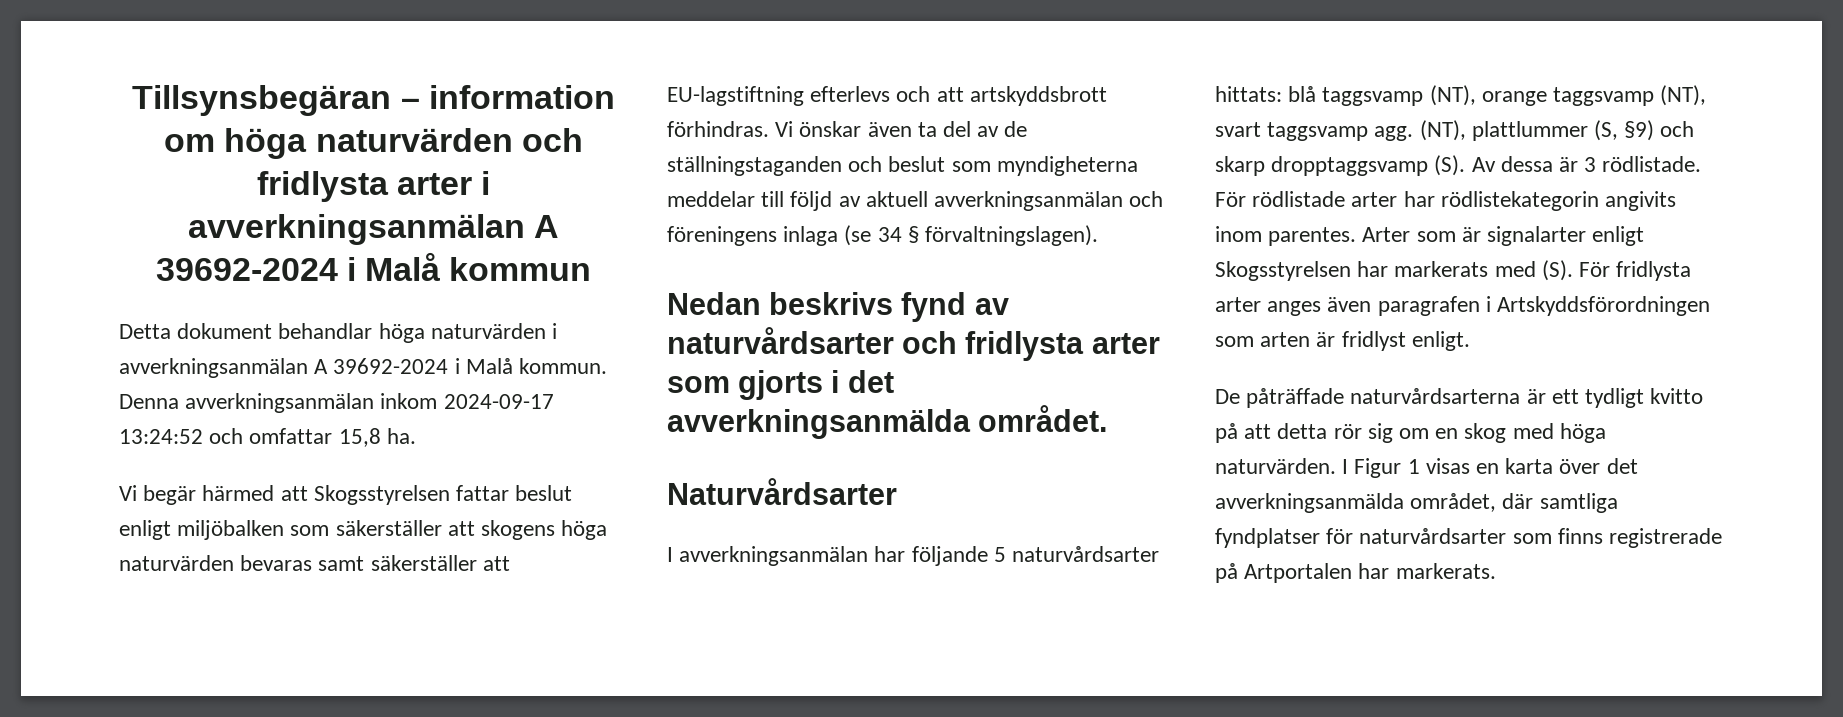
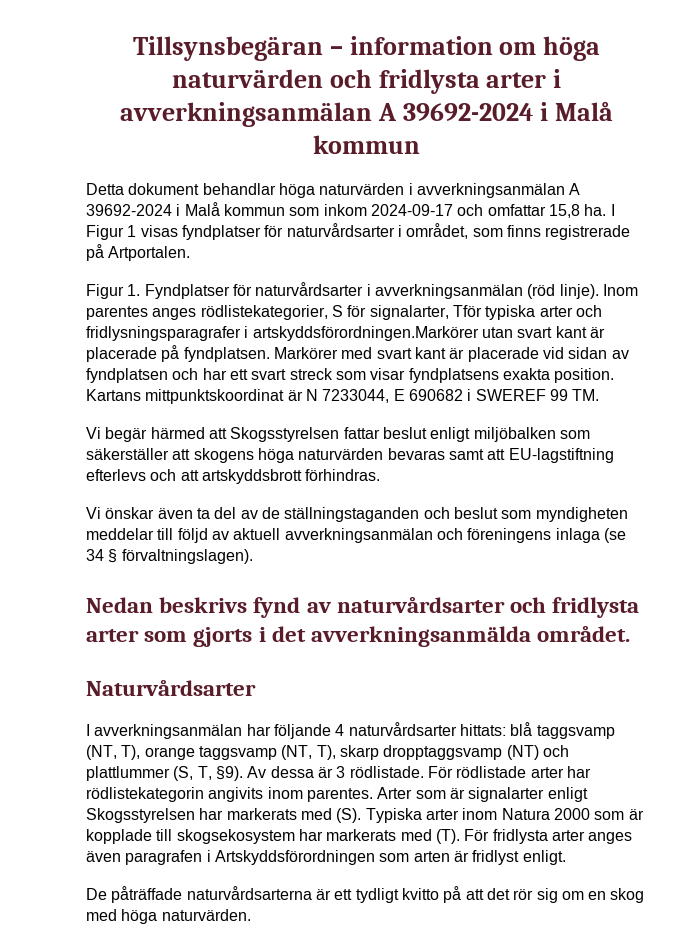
- Detta dokument behandlar höga naturvärden i avverkningsanmälan A 39692-2024 i Malå kommun. Denna avverkningsanmälan inkom 2024-09-17 13:24:52 och omfattar 15,8 ha.
+ Detta dokument behandlar höga naturvärden i avverkningsanmälan A 39692-2024 i Malå kommun som inkom 2024-09-17 och omfattar 15,8 ha. I Figur 1 visas fyndplatser för naturvårdsarter i området, som finns registrerade på Artportalen.
+ Figur 1. Fyndplatser för naturvårdsarter i avverkningsanmälan (röd linje). Inom parentes anges rödlistekategorier, S för signalarter, Tför typiska arter och fridlysningsparagrafer i artskyddsförordningen.Markörer utan svart kant är placerade på fyndplatsen. Markörer med svart kant är placerade vid sidan av fyndplatsen och har ett svart streck som visar fyndplatsens exakta position. Kartans mittpunktskoordinat är N 7233044, E 690682 i SWEREF 99 TM.
- Vi begär härmed att Skogsstyrelsen fattar beslut enligt miljöbalken som säkerställer att skogens höga naturvärden bevaras samt säkerställer att EU-lagstiftning efterlevs och att artskyddsbrott förhindras. Vi önskar även ta del av de ställningstaganden och beslut som myndigheterna meddelar till följd av aktuell avverkningsanmälan och föreningens inlaga (se 34 § förvaltningslagen).
+ Vi begär härmed att Skogsstyrelsen fattar beslut enligt miljöbalken som säkerställer att skogens höga naturvärden bevaras samt att EU-lagstiftning efterlevs och att artskyddsbrott förhindras.
+ Vi önskar även ta del av de ställningstaganden och beslut som myndigheten meddelar till följd av aktuell avverkningsanmälan och föreningens inlaga (se 34 § förvaltningslagen).
- I avverkningsanmälan har följande 5 naturvårdsarter hittats: blå taggsvamp (NT), orange taggsvamp (NT), svart taggsvamp agg. (NT), plattlummer (S, §9) och skarp dropptaggsvamp (S). Av dessa är 3 rödlistade.
+ I avverkningsanmälan har följande 4 naturvårdsarter hittats: blå taggsvamp (NT, T), orange taggsvamp (NT, T), skarp dropptaggsvamp (NT) och plattlummer (S, T, §9). Av dessa är 3 rödlistade.
- Arter som är signalarter enligt Skogsstyrelsen har markerats med (S). För fridlysta arter anges även paragrafen i Artskyddsförordningen som arten är fridlyst enligt.
+ Arter som är signalarter enligt Skogsstyrelsen har markerats med (S). Typiska arter inom Natura 2000 som är kopplade till skogsekosystem har markerats med (T). För fridlysta arter anges även paragrafen i Artskyddsförordningen som arten är fridlyst enligt.
- De påträffade naturvårdsarterna är ett tydligt kvitto på att detta rör sig om en skog med höga naturvärden. I Figur 1 visas en karta över det avverkningsanmälda området, där samtliga fyndplatser för naturvårdsarter som finns registrerade på Artportalen har markerats.
+ De påträffade naturvårdsarterna är ett tydligt kvitto på att det rör sig om en skog med höga naturvärden.

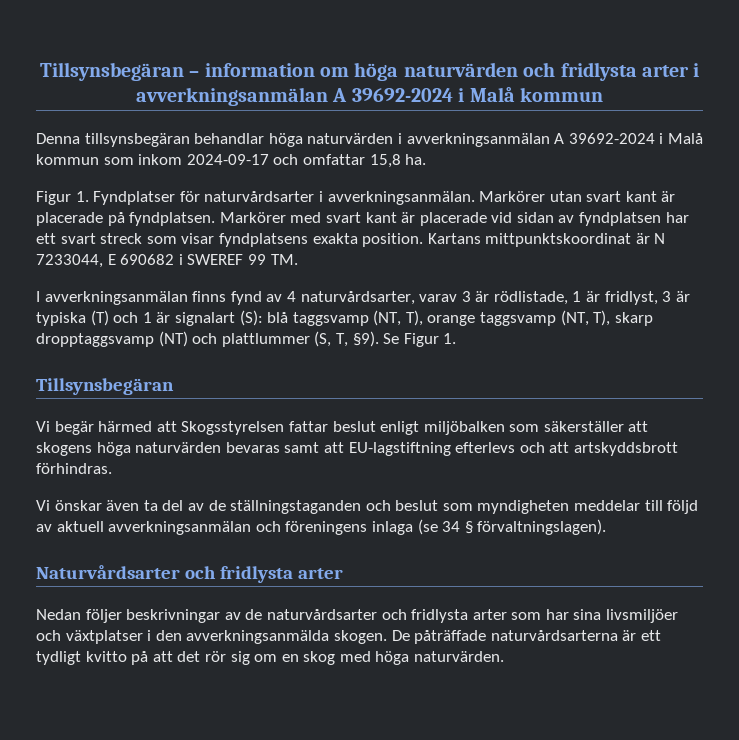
- Detta dokument behandlar höga naturvärden i avverkningsanmälan A 39692-2024 i Malå kommun som inkom 2024-09-17 och omfattar 15,8 ha. I Figur 1 visas fyndplatser för naturvårdsarter i området, som finns registrerade på Artportalen.
+ Denna tillsynsbegäran behandlar höga naturvärden i avverkningsanmälan A 39692-2024 i Malå kommun som inkom 2024-09-17 och omfattar 15,8 ha.
- Figur 1. Fyndplatser för naturvårdsarter i avverkningsanmälan (röd linje). Inom parentes anges rödlistekategorier, S för signalarter, Tför typiska arter och fridlysningsparagrafer i artskyddsförordningen.Markörer utan svart kant är placerade på fyndplatsen.
+ Figur 1. Fyndplatser för naturvårdsarter i avverkningsanmälan. Markörer utan svart kant är placerade på fyndplatsen.
- Markörer med svart kant är placerade vid sidan av fyndplatsen och har ett svart streck som visar fyndplatsens exakta position.
+ Markörer med svart kant är placerade vid sidan av fyndplatsen har ett svart streck som visar fyndplatsens exakta position.
+ I avverkningsanmälan finns fynd av 4 naturvårdsarter, varav 3 är rödlistade, 1 är fridlyst, 3 är typiska (T) och 1 är signalart (S): blå taggsvamp (NT, T), orange taggsvamp (NT, T), skarp dropptaggsvamp (NT) och plattlummer (S, T, §9). Se Figur 1.
+ Tillsynsbegäran
- Nedan beskrivs fynd av naturvårdsarter och fridlysta arter som gjorts i det avverkningsanmälda området.
- Naturvårdsarter
- I avverkningsanmälan har följande 4 naturvårdsarter hittats: blå taggsvamp (NT, T), orange taggsvamp (NT, T), skarp dropptaggsvamp (NT) och plattlummer (S, T, §9). Av dessa är 3 rödlistade. För rödlistade arter har rödlistekategorin angivits inom parentes. Arter som är signalarter enligt Skogsstyrelsen har markerats med (S). Typiska arter inom Natura 2000 som är kopplade till skogsekosystem har markerats med (T). För fridlysta arter anges även paragrafen i Artskyddsförordningen som arten är fridlyst enligt.
- De påträffade naturvårdsarterna är ett tydligt kvitto på att det rör sig om en skog med höga naturvärden.
+ Naturvårdsarter och fridlysta arter
+ Nedan följer beskrivningar av de naturvårdsarter och fridlysta arter som har sina livsmiljöer och växtplatser i den avverkningsanmälda skogen. De påträffade naturvårdsarterna är ett tydligt kvitto på att det rör sig om en skog med höga naturvärden.

